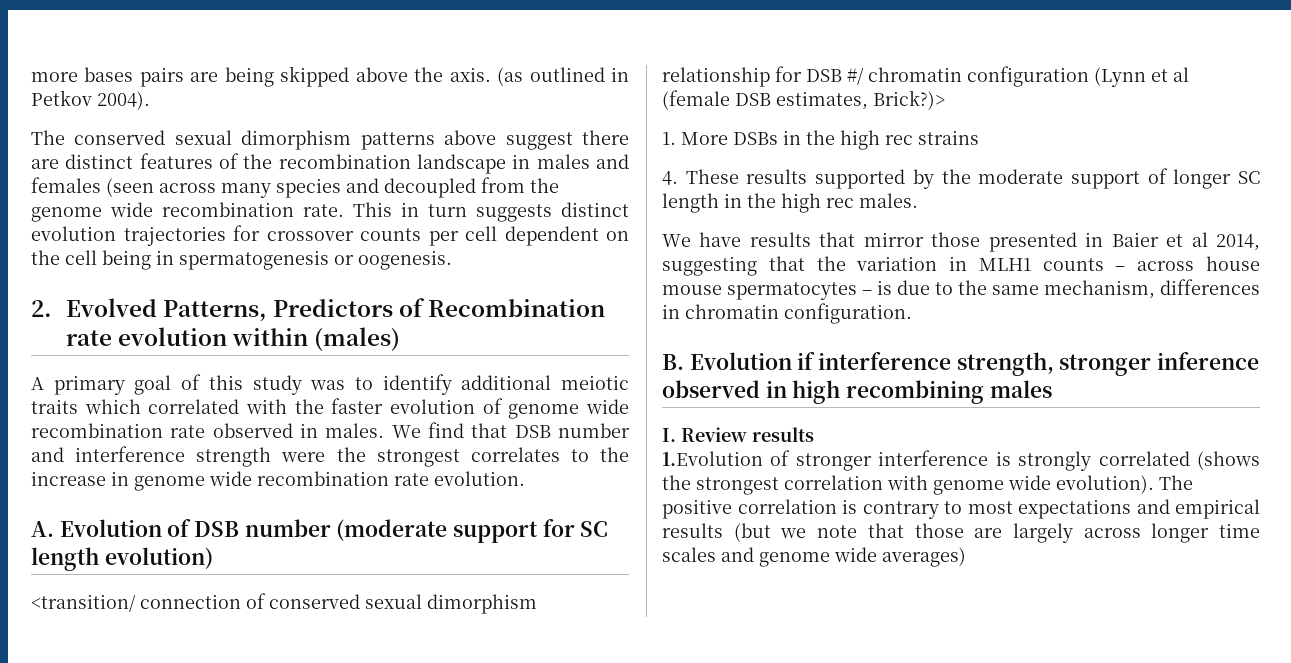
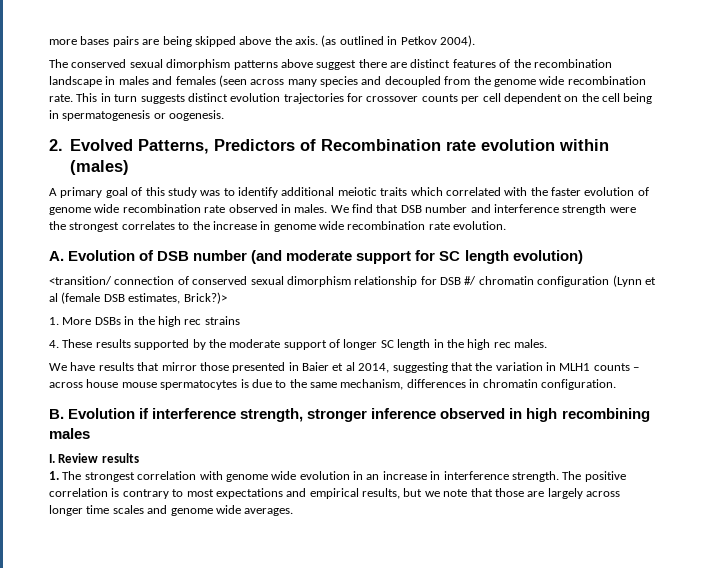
- A. Evolution of DSB number (moderate support for SC length evolution)
+ A. Evolution of DSB number (and moderate support for SC length evolution)
- We have results that mirror those presented in Baier et al 2014, suggesting that the variation in MLH1 counts – across house mouse spermatocytes – is due to the same mechanism, differences in chromatin configuration.
+ We have results that mirror those presented in Baier et al 2014, suggesting that the variation in MLH1 counts – across house mouse spermatocytes is due to the same mechanism, differences in chromatin configuration.
- 1.Evolution of stronger interference is strongly correlated (shows the strongest correlation with genome wide evolution).
+ 1. The strongest correlation with genome wide evolution in an increase in interference strength.
- The positive correlation is contrary to most expectations and empirical results (but we note that those are largely across longer time scales and genome wide averages)
+ The positive correlation is contrary to most expectations and empirical results, but we note that those are largely across longer time scales and genome wide averages.

